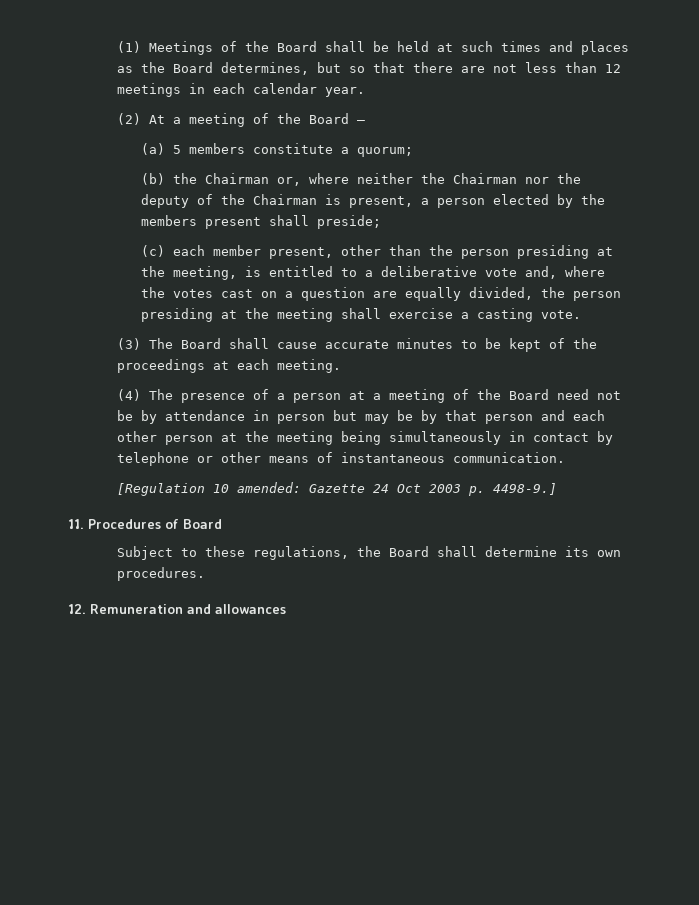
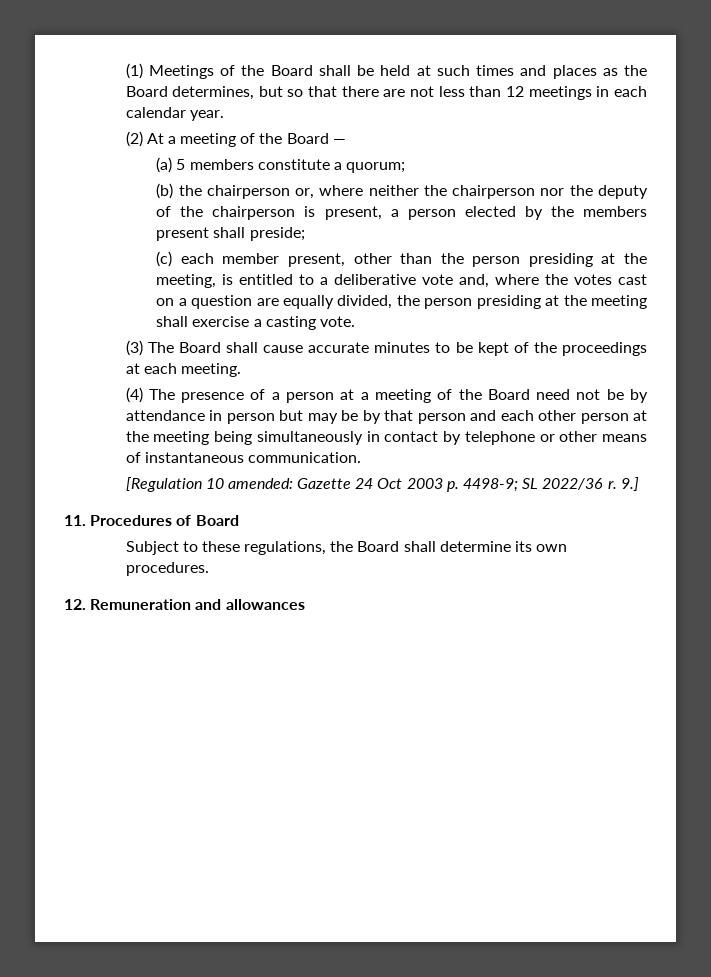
- (b) the Chairman or, where neither the Chairman nor the deputy of the Chairman is present, a person elected by the members present shall preside;
+ (b) the chairperson or, where neither the chairperson nor the deputy of the chairperson is present, a person elected by the members present shall preside;
- [Regulation 10 amended: Gazette 24 Oct 2003 p. 4498-9.]
+ [Regulation 10 amended: Gazette 24 Oct 2003 p. 4498-9; SL 2022/36 r. 9.]

